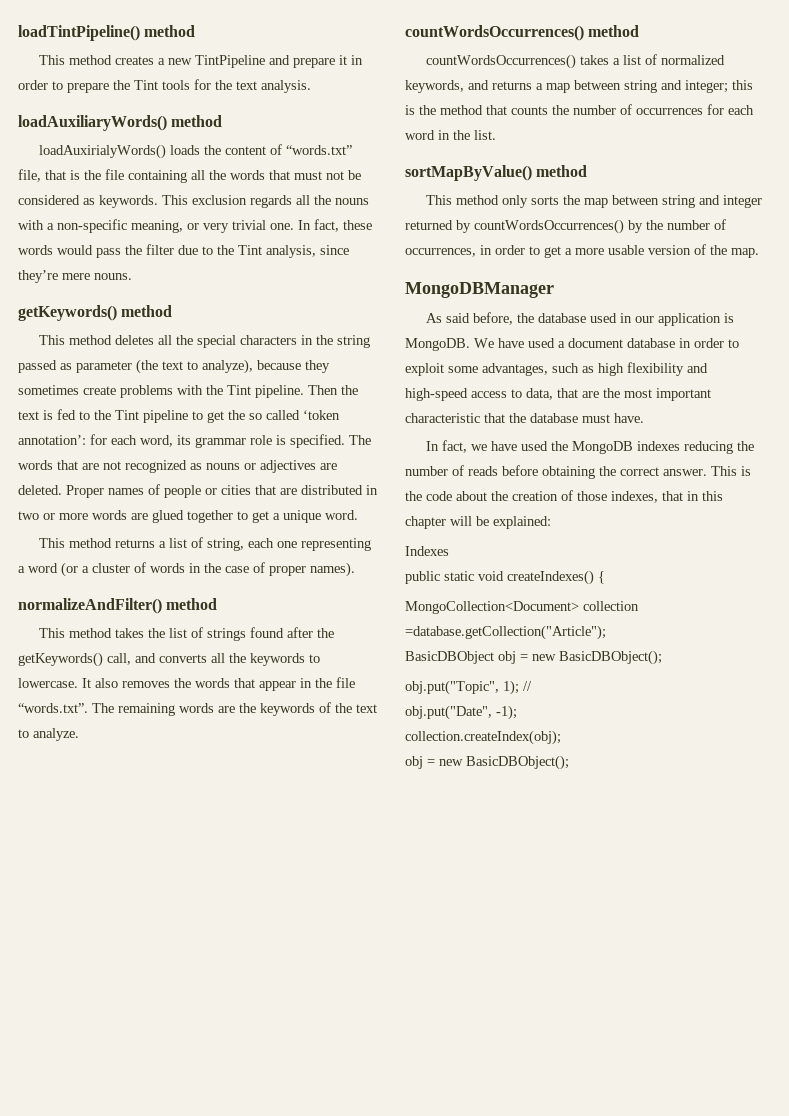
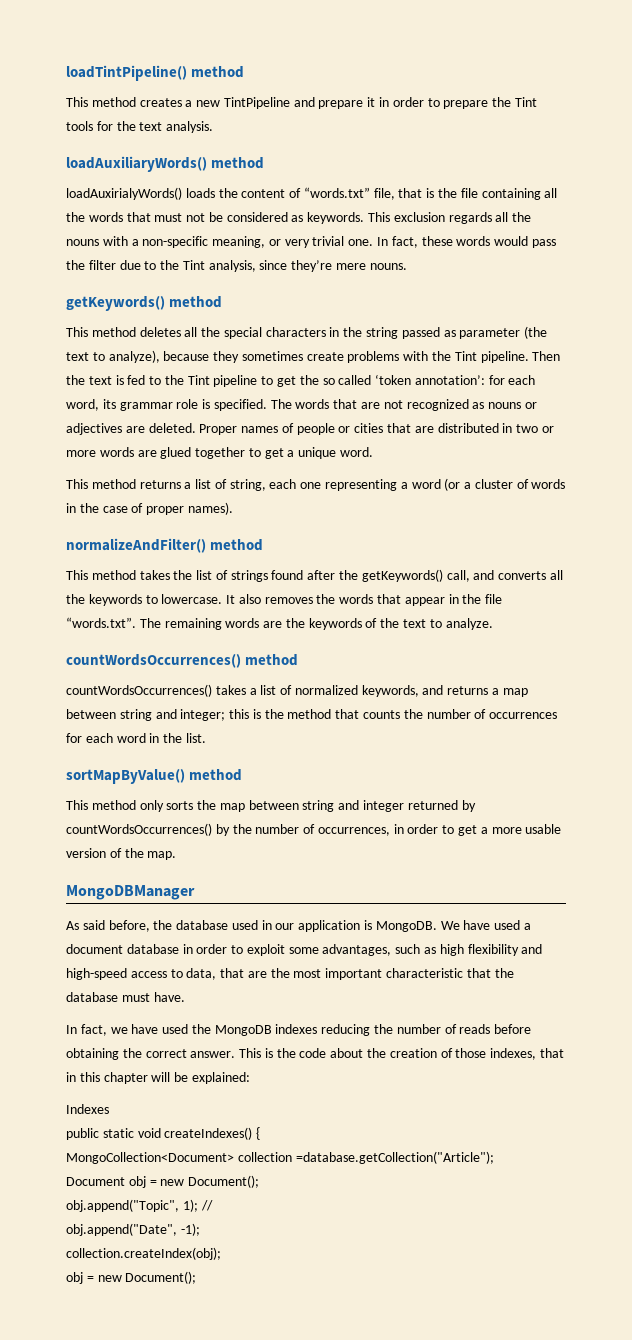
- BasicDBObject obj = new BasicDBObject();
- obj.put("Topic", 1); //
+ Document obj = new Document();
+ obj.append("Topic", 1); //
- obj.put("Date", -1);
+ obj.append("Date", -1);
  collection.createIndex(obj);
- obj = new BasicDBObject();
+ obj = new Document();

